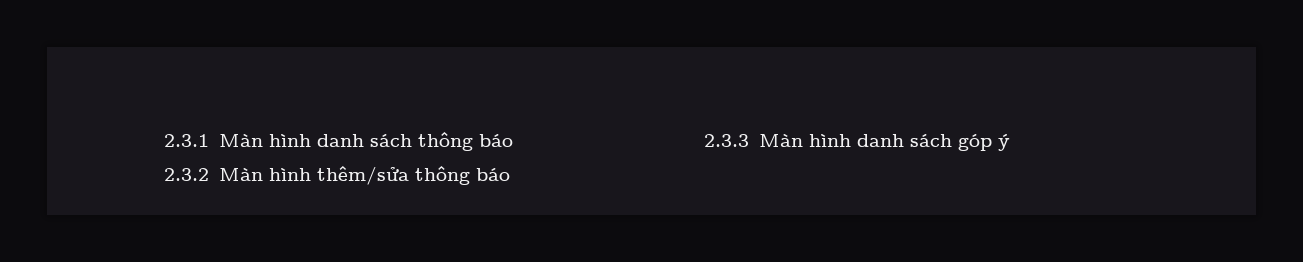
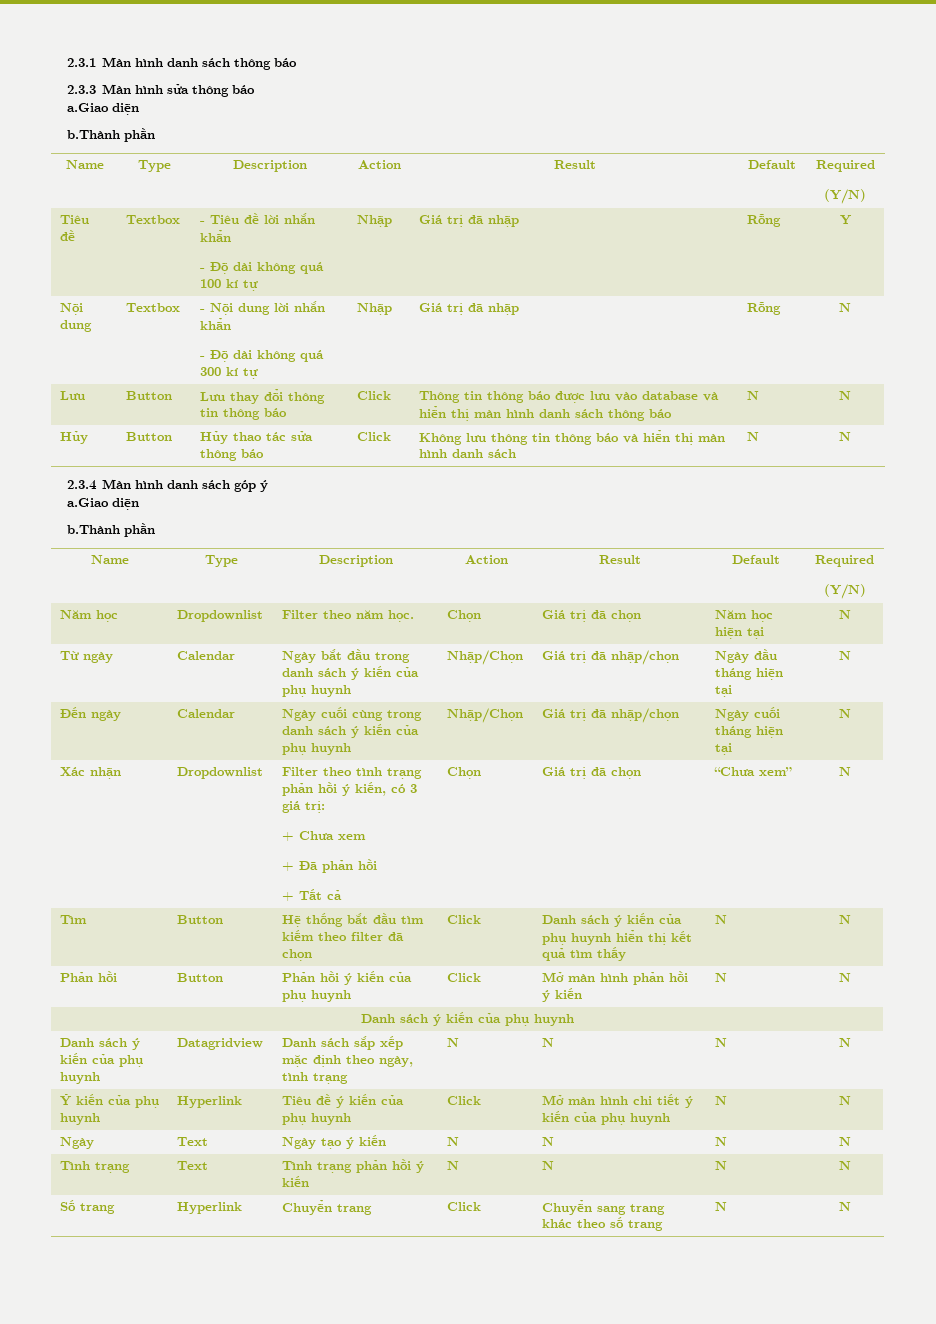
- 2.3.2 Màn hình thêm/sửa thông báo
- 2.3.3 Màn hình danh sách góp ý
+ 2.3.3 Màn hình sửa thông báo
+ a.Giao diện
+ b.Thành phần
+ Name | Type | Description | Action | Result | Default | Required
+ (Y/N)
+ Tiêu đề | Textbox | - Tiêu đề lời nhắn khẩn
+ - Độ dài không quá 100 kí tự | Nhập | Giá trị đã nhập | Rỗng | Y
+ Nội dung | Textbox | - Nội dung lời nhắn khẩn
+ - Độ dài không quá 300 kí tự | Nhập | Giá trị đã nhập | Rỗng | N
+ Lưu | Button | Lưu thay đổi thông tin thông báo | Click | Thông tin thông báo được lưu vào database và hiển thị màn hình danh sách thông báo | N | N
+ Hủy | Button | Hủy thao tác sửa thông báo | Click | Không lưu thông tin thông báo và hiển thị màn hình danh sách | N | N
+ 2.3.4 Màn hình danh sách góp ý
+ a.Giao diện
+ b.Thành phần
+ Name | Type | Description | Action | Result | Default | Required
+ (Y/N)
+ Năm học | Dropdownlist | Filter theo năm học. | Chọn | Giá trị đã chọn | Năm học hiện tại | N
+ Từ ngày | Calendar | Ngày bắt đầu trong danh sách ý kiến của phụ huynh | Nhập/Chọn | Giá trị đã nhập/chọn | Ngày đầu tháng hiện tại | N
+ Đến ngày | Calendar | Ngày cuối cùng trong danh sách ý kiến của phụ huynh | Nhập/Chọn | Giá trị đã nhập/chọn | Ngày cuối tháng hiện tại | N
+ Xác nhận | Dropdownlist | Filter theo tình trạng phản hồi ý kiến, có 3 giá trị:
+ + Chưa xem
+ + Đã phản hồi
+ + Tất cả | Chọn | Giá trị đã chọn | “Chưa xem” | N
+ Tìm | Button | Hệ thống bắt đầu tìm kiếm theo filter đã chọn | Click | Danh sách ý kiến của phụ huynh hiển thị kết quả tìm thấy | N | N
+ Phản hồi | Button | Phản hồi ý kiến của phụ huynh | Click | Mở màn hình phản hồi ý kiến | N | N
+ Danh sách ý kiến của phụ huynh
+ Danh sách ý kiến của phụ huynh | Datagridview | Danh sách sắp xếp mặc định theo ngày, tình trạng | N | N | N | N
+ Ý kiến của phụ huynh | Hyperlink | Tiêu đề ý kiến của phụ huynh | Click | Mở màn hình chi tiết ý kiến của phụ huynh | N | N
+ Ngày | Text | Ngày tạo ý kiến | N | N | N | N
+ Tình trạng | Text | Tình trạng phản hồi ý kiến | N | N | N | N
+ Số trang | Hyperlink | Chuyển trang | Click | Chuyển sang trang khác theo số trang | N | N

